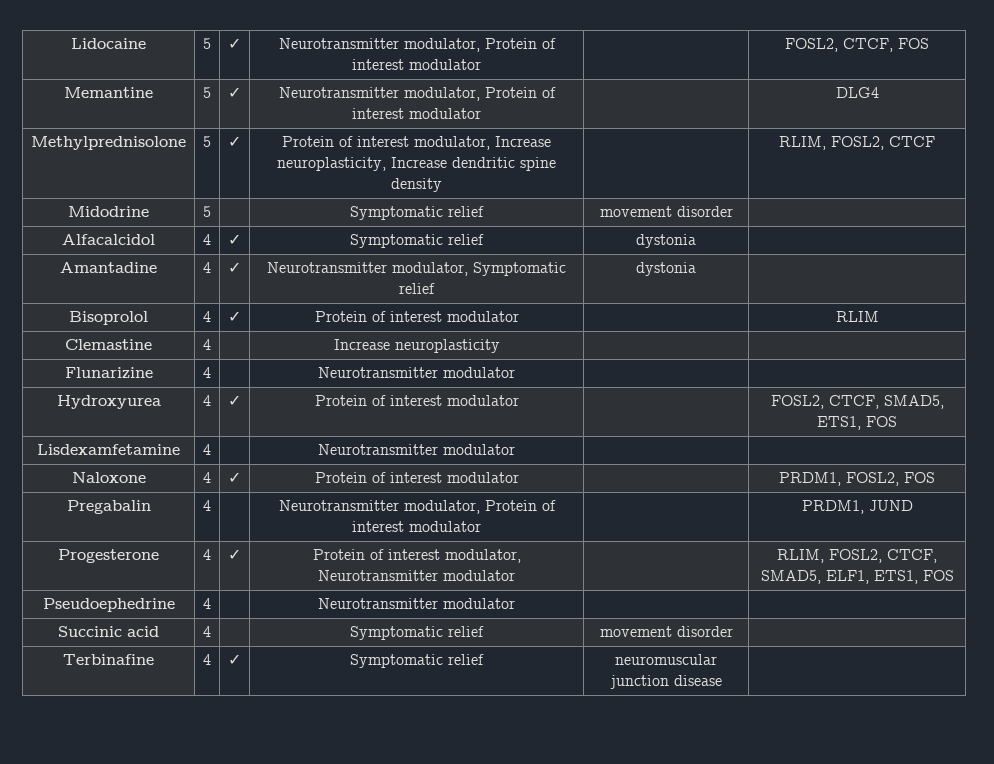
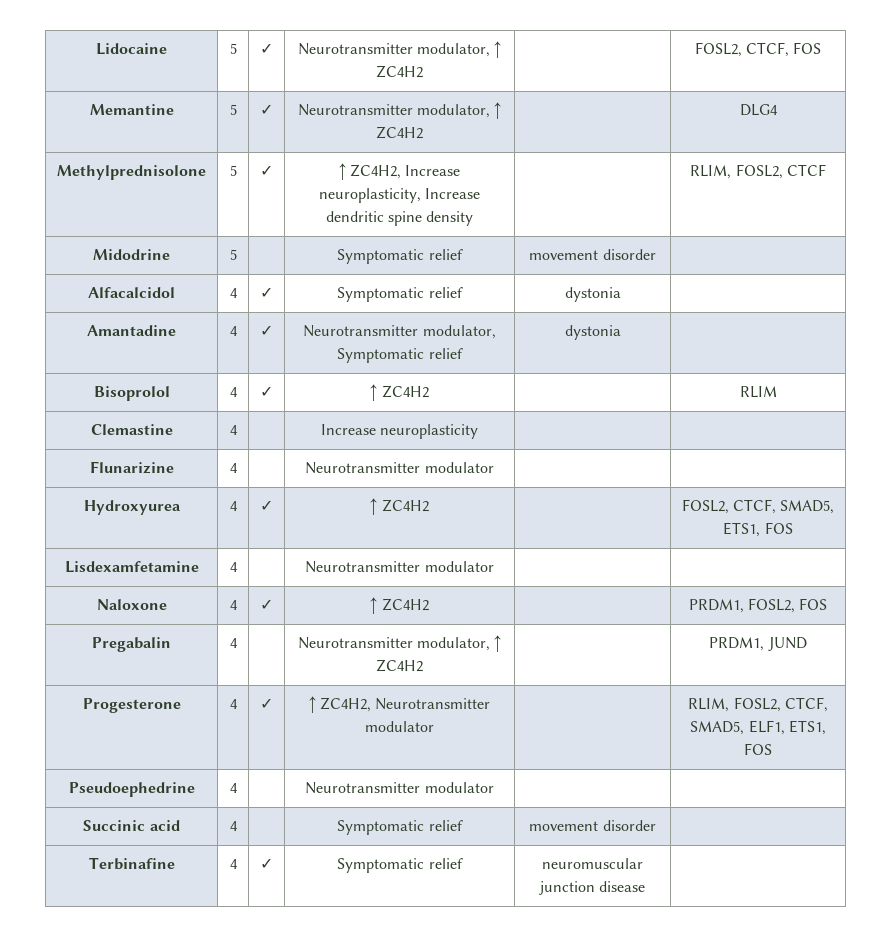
- Lidocaine | 5 | ✓ | Neurotransmitter modulator, Protein of interest modulator | | FOSL2, CTCF, FOS
+ Lidocaine | 5 | ✓ | Neurotransmitter modulator, ↑ ZC4H2 | | FOSL2, CTCF, FOS
- Memantine | 5 | ✓ | Neurotransmitter modulator, Protein of interest modulator | | DLG4
+ Memantine | 5 | ✓ | Neurotransmitter modulator, ↑ ZC4H2 | | DLG4
- Methylprednisolone | 5 | ✓ | Protein of interest modulator, Increase neuroplasticity, Increase dendritic spine density | | RLIM, FOSL2, CTCF
+ Methylprednisolone | 5 | ✓ | ↑ ZC4H2, Increase neuroplasticity, Increase dendritic spine density | | RLIM, FOSL2, CTCF
- Bisoprolol | 4 | ✓ | Protein of interest modulator | | RLIM
+ Bisoprolol | 4 | ✓ | ↑ ZC4H2 | | RLIM
- Hydroxyurea | 4 | ✓ | Protein of interest modulator | | FOSL2, CTCF, SMAD5, ETS1, FOS
+ Hydroxyurea | 4 | ✓ | ↑ ZC4H2 | | FOSL2, CTCF, SMAD5, ETS1, FOS
- Naloxone | 4 | ✓ | Protein of interest modulator | | PRDM1, FOSL2, FOS
+ Naloxone | 4 | ✓ | ↑ ZC4H2 | | PRDM1, FOSL2, FOS
- Pregabalin | 4 | | Neurotransmitter modulator, Protein of interest modulator | | PRDM1, JUND
+ Pregabalin | 4 | | Neurotransmitter modulator, ↑ ZC4H2 | | PRDM1, JUND
- Progesterone | 4 | ✓ | Protein of interest modulator, Neurotransmitter modulator | | RLIM, FOSL2, CTCF, SMAD5, ELF1, ETS1, FOS
+ Progesterone | 4 | ✓ | ↑ ZC4H2, Neurotransmitter modulator | | RLIM, FOSL2, CTCF, SMAD5, ELF1, ETS1, FOS

